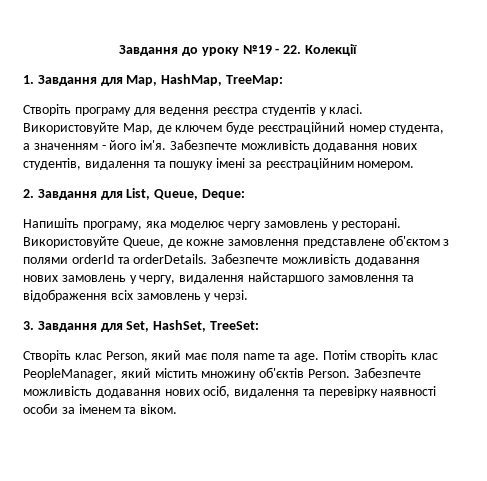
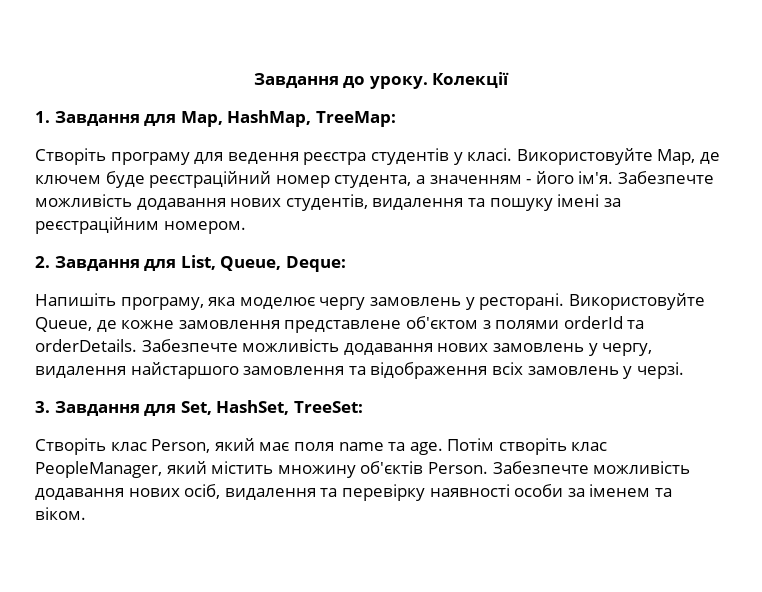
- Завдання до уроку №19 - 22. Колекції
+ Завдання до уроку. Колекції

